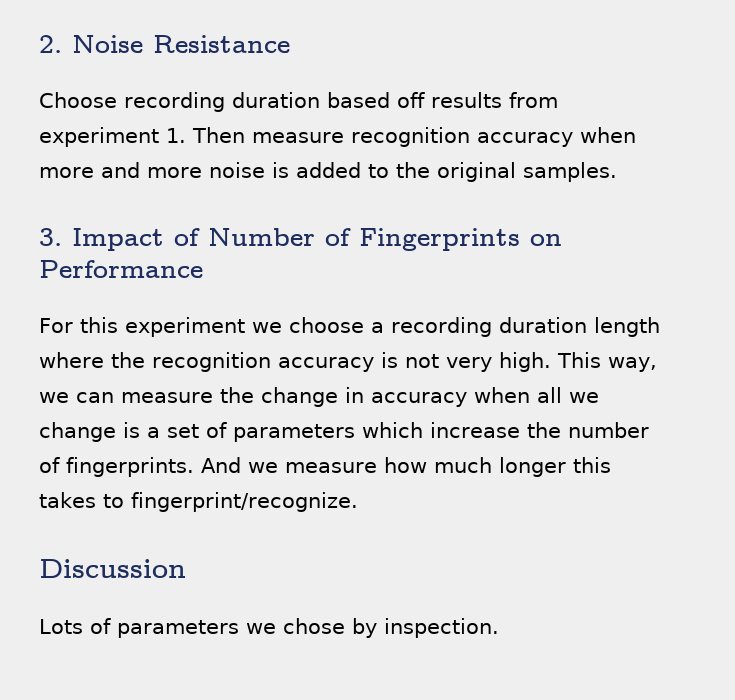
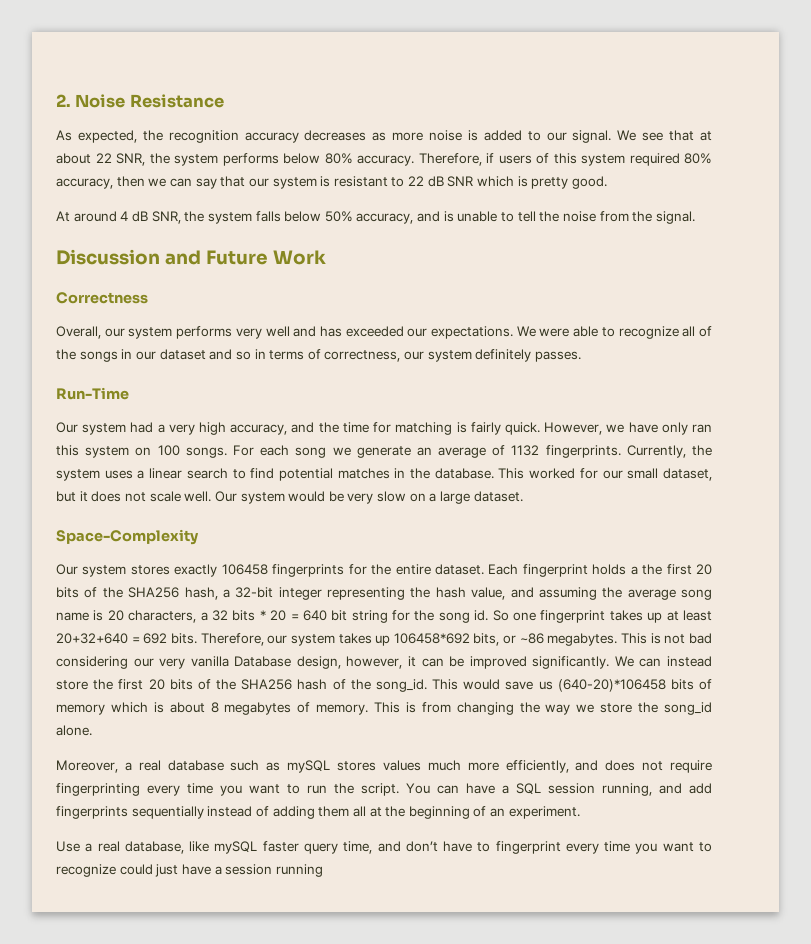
- Choose recording duration based off results from experiment 1. Then measure recognition accuracy when more and more noise is added to the original samples.
- 3. Impact of Number of Fingerprints on Performance
- For this experiment we choose a recording duration length where the recognition accuracy is not very high. This way, we can measure the change in accuracy when all we change is a set of parameters which increase the number of fingerprints. And we measure how much longer this takes to fingerprint/recognize.
- Discussion
- Lots of parameters we chose by inspection.
+ As expected, the recognition accuracy decreases as more noise is added to our signal. We see that at about 22 SNR, the system performs below 80% accuracy. Therefore, if users of this system required 80% accuracy, then we can say that our system is resistant to 22 dB SNR which is pretty good.
+ At around 4 dB SNR, the system falls below 50% accuracy, and is unable to tell the noise from the signal.
+ Discussion and Future Work
+ Correctness
+ Overall, our system performs very well and has exceeded our expectations. We were able to recognize all of the songs in our dataset and so in terms of correctness, our system definitely passes.
+ Run-Time
+ Our system had a very high accuracy, and the time for matching is fairly quick. However, we have only ran this system on 100 songs. For each song we generate an average of 1132 fingerprints. Currently, the system uses a linear search to find potential matches in the database. This worked for our small dataset, but it does not scale well. Our system would be very slow on a large dataset.
+ Space-Complexity
+ Our system stores exactly 106458 fingerprints for the entire dataset. Each fingerprint holds a the first 20 bits of the SHA256 hash, a 32-bit integer representing the hash value, and assuming the average song name is 20 characters, a 32 bits * 20 = 640 bit string for the song id. So one fingerprint takes up at least 20+32+640 = 692 bits. Therefore, our system takes up 106458*692 bits, or ~86 megabytes. This is not bad considering our very vanilla Database design, however, it can be improved significantly. We can instead store the first 20 bits of the SHA256 hash of the song_id. This would save us (640-20)*106458 bits of memory which is about 8 megabytes of memory. This is from changing the way we store the song_id alone.
+ Moreover, a real database such as mySQL stores values much more efficiently, and does not require fingerprinting every time you want to run the script. You can have a SQL session running, and add fingerprints sequentially instead of adding them all at the beginning of an experiment.
+ Use a real database, like mySQL faster query time, and don’t have to fingerprint every time you want to recognize could just have a session running

